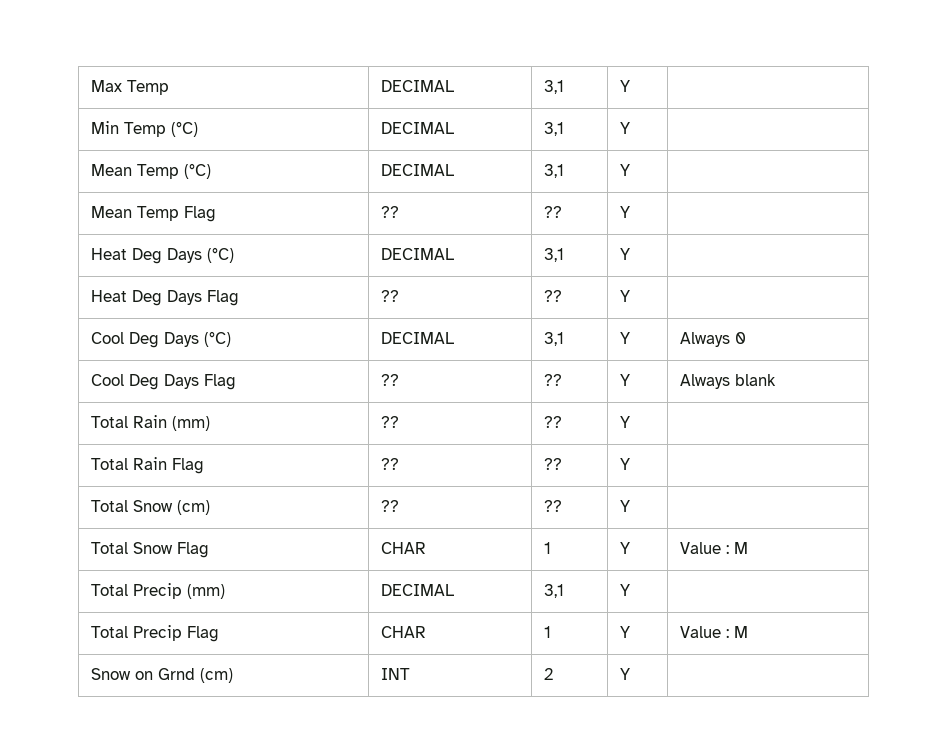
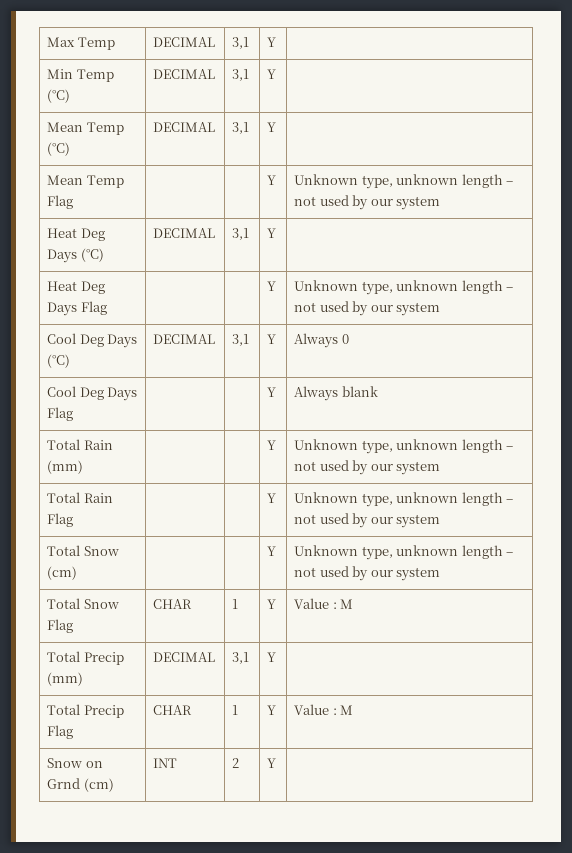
- Mean Temp Flag | ?? | ?? | Y |
+ Mean Temp Flag | | | Y | Unknown type, unknown length – not used by our system
- Heat Deg Days Flag | ?? | ?? | Y |
+ Heat Deg Days Flag | | | Y | Unknown type, unknown length – not used by our system
- Cool Deg Days Flag | ?? | ?? | Y | Always blank
+ Cool Deg Days Flag | | | Y | Always blank
- Total Rain (mm) | ?? | ?? | Y |
+ Total Rain (mm) | | | Y | Unknown type, unknown length – not used by our system
- Total Rain Flag | ?? | ?? | Y |
+ Total Rain Flag | | | Y | Unknown type, unknown length – not used by our system
- Total Snow (cm) | ?? | ?? | Y |
+ Total Snow (cm) | | | Y | Unknown type, unknown length – not used by our system

